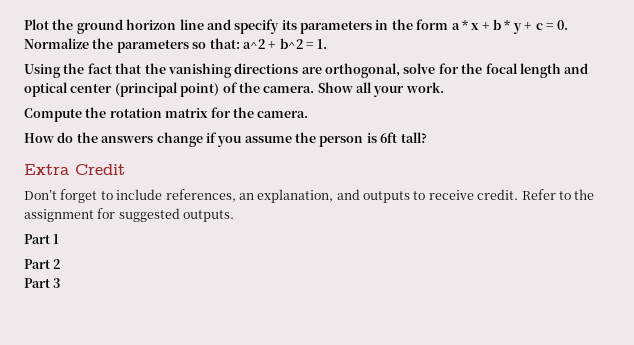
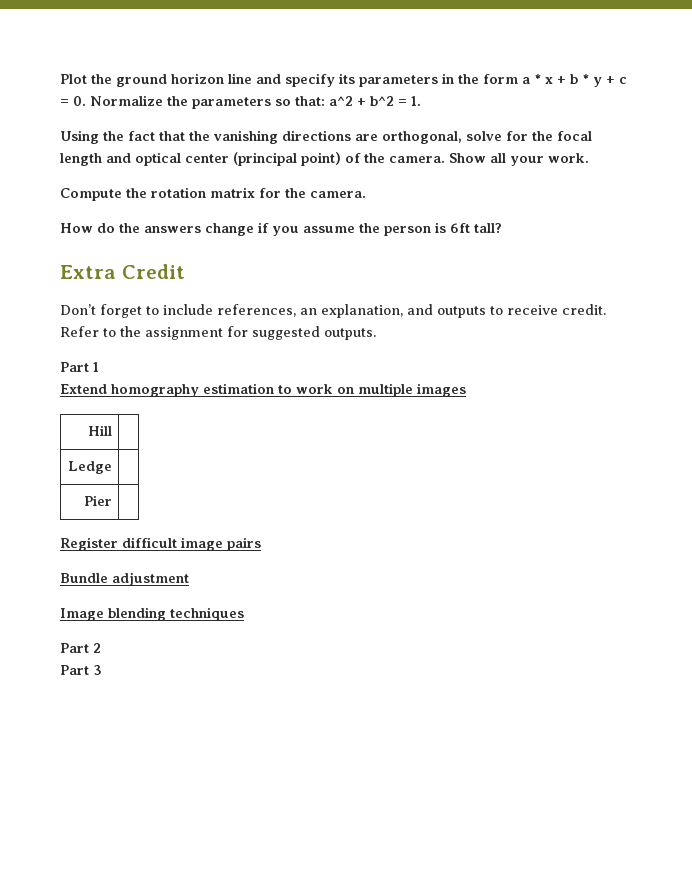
+ Extend homography estimation to work on multiple images
+ Hill |
+ Ledge |
+ Pier |
+ Register difficult image pairs
+ Bundle adjustment
+ Image blending techniques

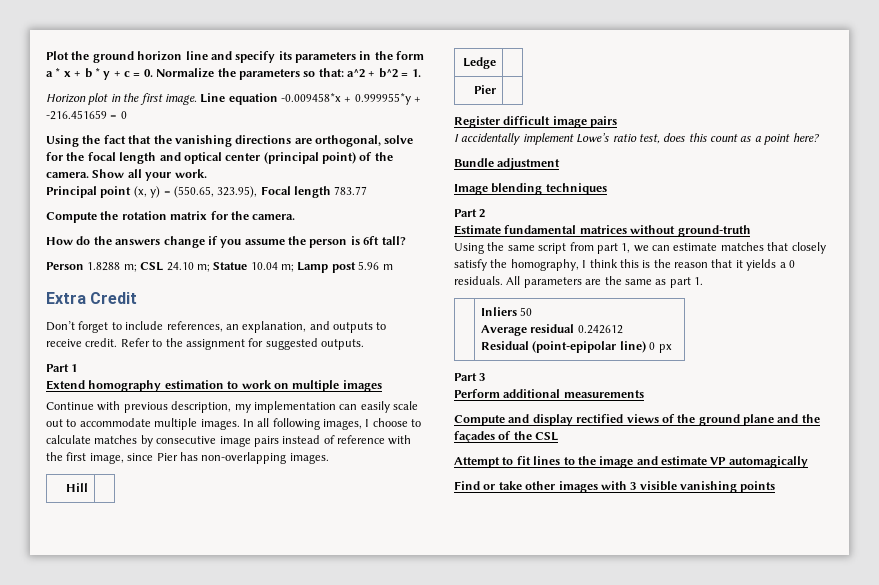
+ Horizon plot in the first image. Line equation -0.009458*x + 0.999955*y + -216.451659 = 0
+ Principal point (x, y) = (550.65, 323.95), Focal length 783.77
+ Person 1.8288 m; CSL 24.10 m; Statue 10.04 m; Lamp post 5.96 m
+ Continue with previous description, my implementation can easily scale out to accommodate multiple images. In all following images, I choose to calculate matches by consecutive image pairs instead of reference with the first image, since Pier has non-overlapping images.
+ I accidentally implement Lowe’s ratio test, does this count as a point here?
+ Estimate fundamental matrices without ground-truth
+ Using the same script from part 1, we can estimate matches that closely satisfy the homography, I think this is the reason that it yields a 0 residuals. All parameters are the same as part 1.
+ | Inliers 50
+ Average residual 0.242612
+ Residual (point-epipolar line) 0 px
  Part 3
+ Perform additional measurements
+ Compute and display rectified views of the ground plane and the façades of the CSL
+ Attempt to fit lines to the image and estimate VP automagically
+ Find or take other images with 3 visible vanishing points

